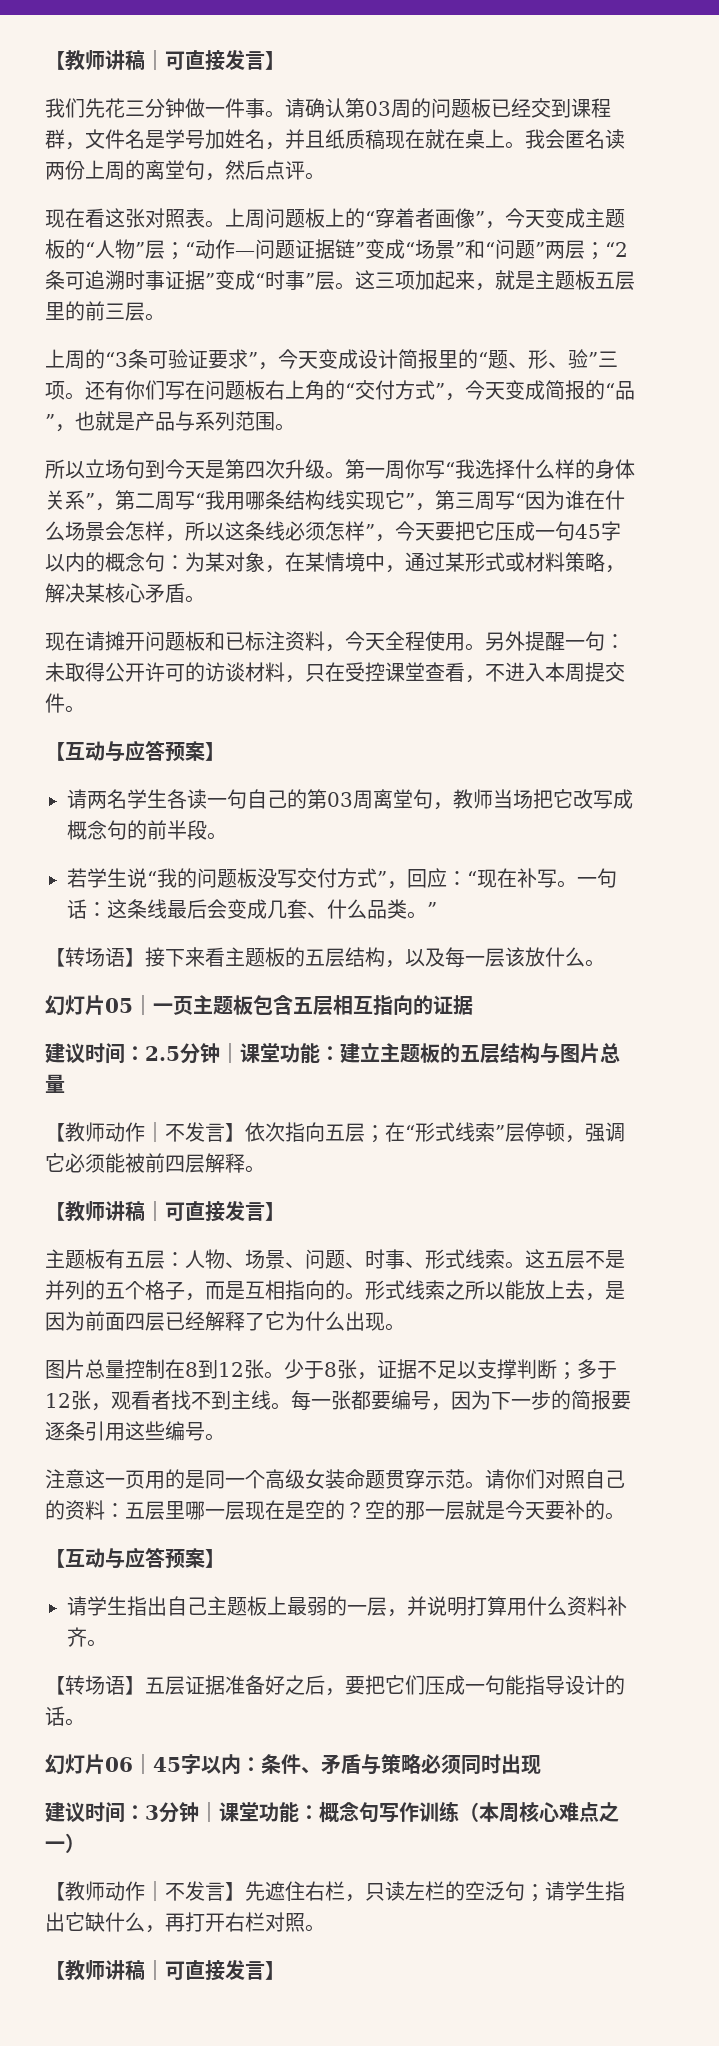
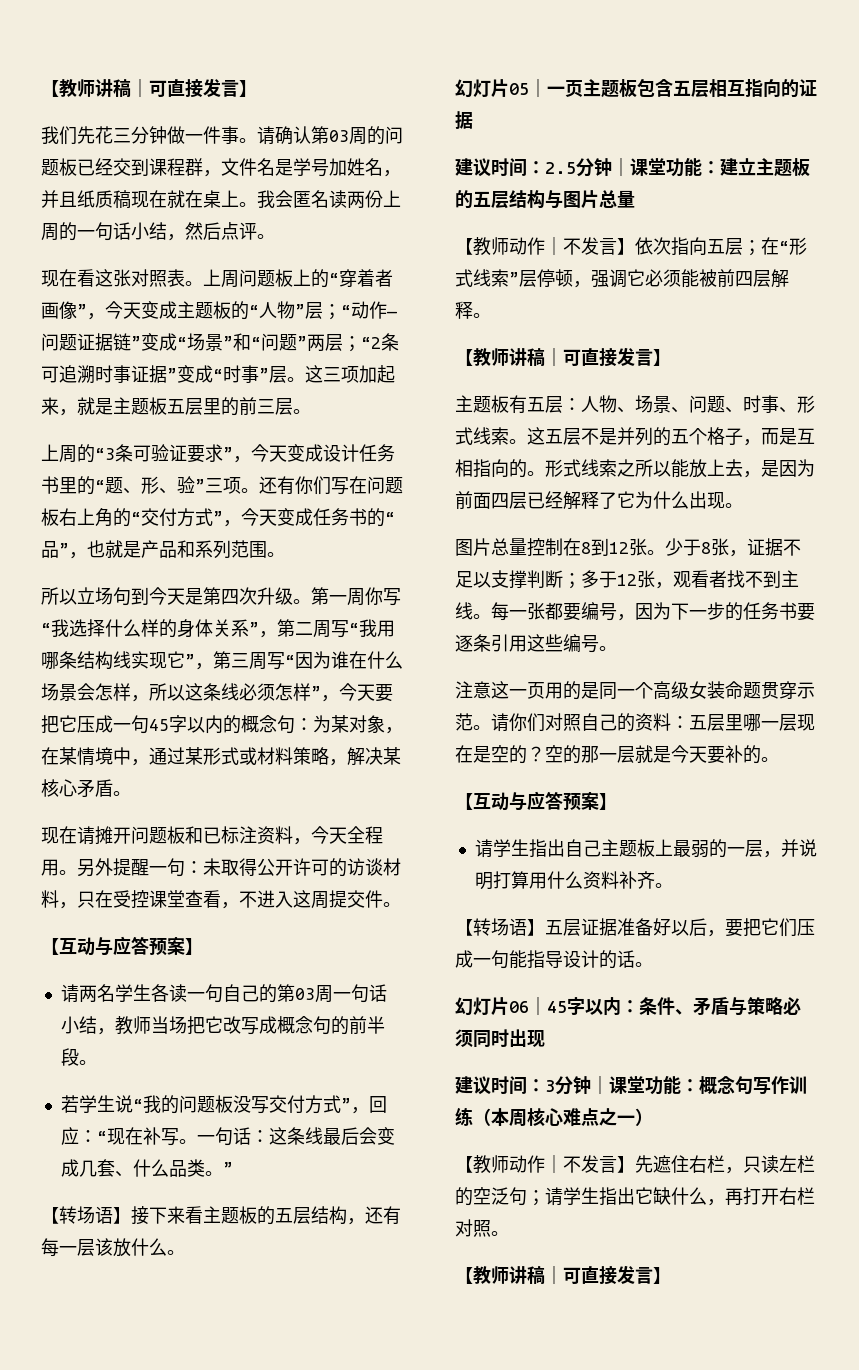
- 我会匿名读两份上周的离堂句，然后点评。
+ 我会匿名读两份上周的一句话小结，然后点评。
- 上周的“3条可验证要求”，今天变成设计简报里的“题、形、验”三项。
+ 上周的“3条可验证要求”，今天变成设计任务书里的“题、形、验”三项。
- 还有你们写在问题板右上角的“交付方式”，今天变成简报的“品”，也就是产品与系列范围。
+ 还有你们写在问题板右上角的“交付方式”，今天变成任务书的“品”，也就是产品和系列范围。
- 现在请摊开问题板和已标注资料，今天全程使用。
+ 现在请摊开问题板和已标注资料，今天全程用。
- 另外提醒一句：未取得公开许可的访谈材料，只在受控课堂查看，不进入本周提交件。
+ 另外提醒一句：未取得公开许可的访谈材料，只在受控课堂查看，不进入这周提交件。
- 请两名学生各读一句自己的第03周离堂句，教师当场把它改写成概念句的前半段。
+ 请两名学生各读一句自己的第03周一句话小结，教师当场把它改写成概念句的前半段。
- 【转场语】接下来看主题板的五层结构，以及每一层该放什么。
+ 【转场语】接下来看主题板的五层结构，还有每一层该放什么。
- 每一张都要编号，因为下一步的简报要逐条引用这些编号。
+ 每一张都要编号，因为下一步的任务书要逐条引用这些编号。
- 【转场语】五层证据准备好之后，要把它们压成一句能指导设计的话。
+ 【转场语】五层证据准备好以后，要把它们压成一句能指导设计的话。

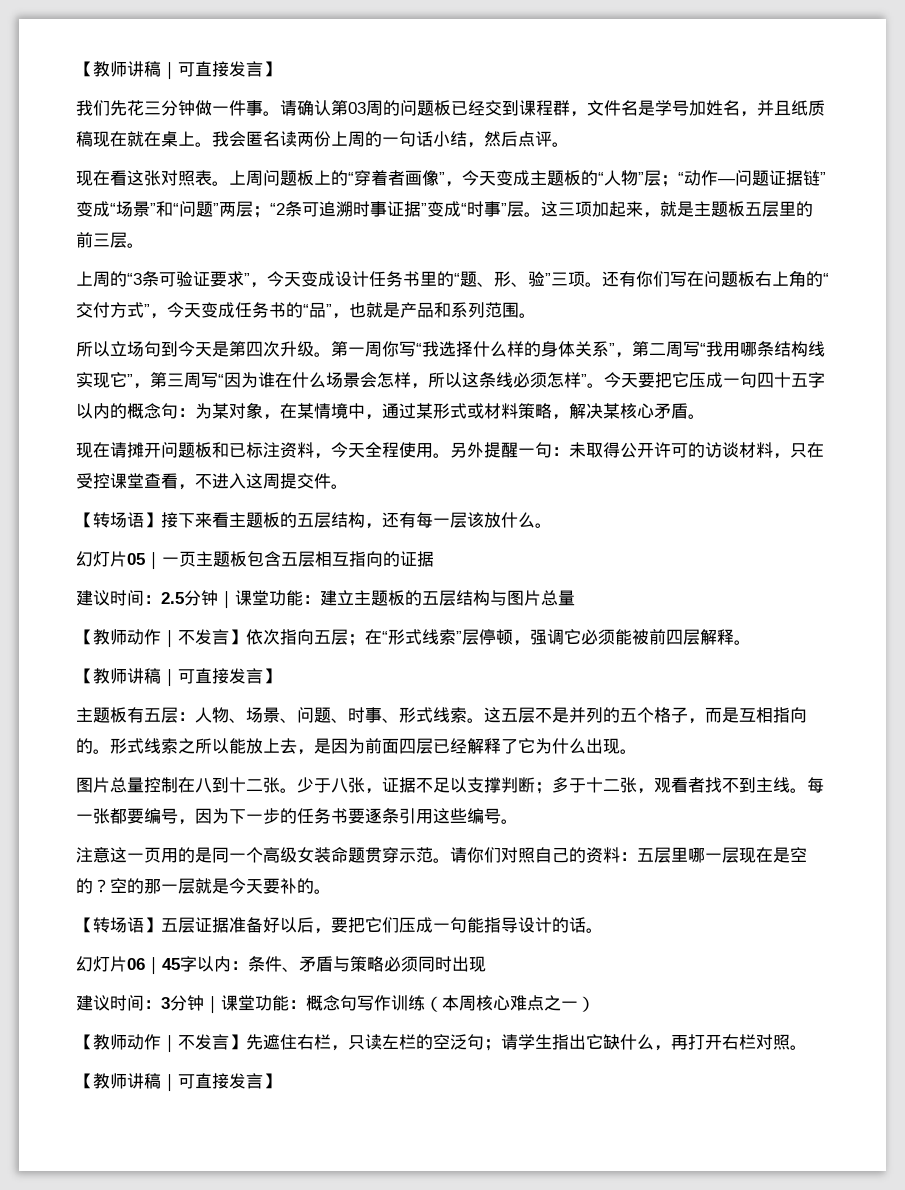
- 第一周你写“我选择什么样的身体关系”，第二周写“我用哪条结构线实现它”，第三周写“因为谁在什么场景会怎样，所以这条线必须怎样”，今天要把它压成一句45字以内的概念句：为某对象，在某情境中，通过某形式或材料策略，解决某核心矛盾。
+ 第一周你写“我选择什么样的身体关系”，第二周写“我用哪条结构线实现它”，第三周写“因为谁在什么场景会怎样，所以这条线必须怎样”。今天要把它压成一句四十五字以内的概念句：为某对象，在某情境中，通过某形式或材料策略，解决某核心矛盾。
- 现在请摊开问题板和已标注资料，今天全程用。
+ 现在请摊开问题板和已标注资料，今天全程使用。
  另外提醒一句：未取得公开许可的访谈材料，只在受控课堂查看，不进入这周提交件。
- 【互动与应答预案】
- 请两名学生各读一句自己的第03周一句话小结，教师当场把它改写成概念句的前半段。
- 若学生说“我的问题板没写交付方式”，回应：“现在补写。一句话：这条线最后会变成几套、什么品类。”
- 图片总量控制在8到12张。
+ 图片总量控制在八到十二张。
- 少于8张，证据不足以支撑判断；多于12张，观看者找不到主线。
+ 少于八张，证据不足以支撑判断；多于十二张，观看者找不到主线。
  空的那一层就是今天要补的。
- 【互动与应答预案】
- 请学生指出自己主题板上最弱的一层，并说明打算用什么资料补齐。

